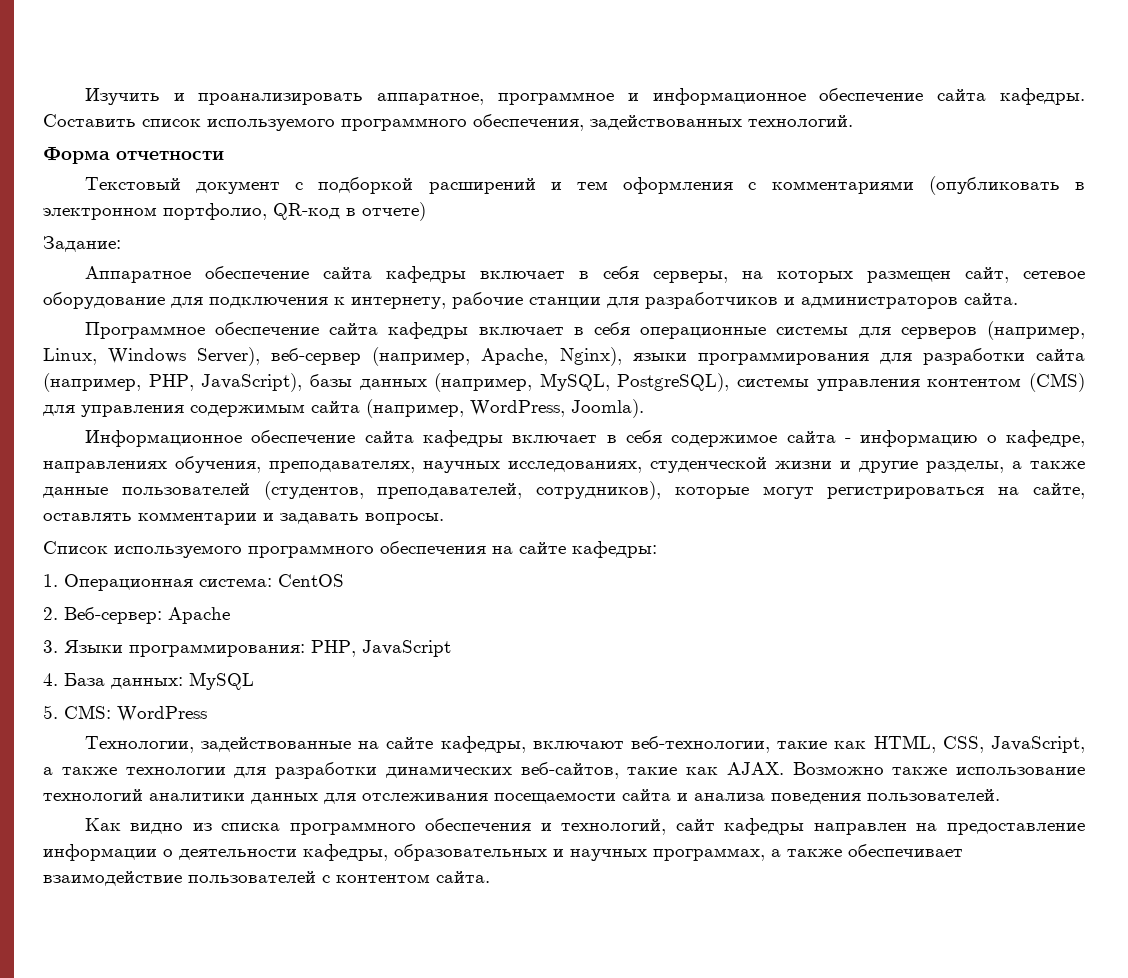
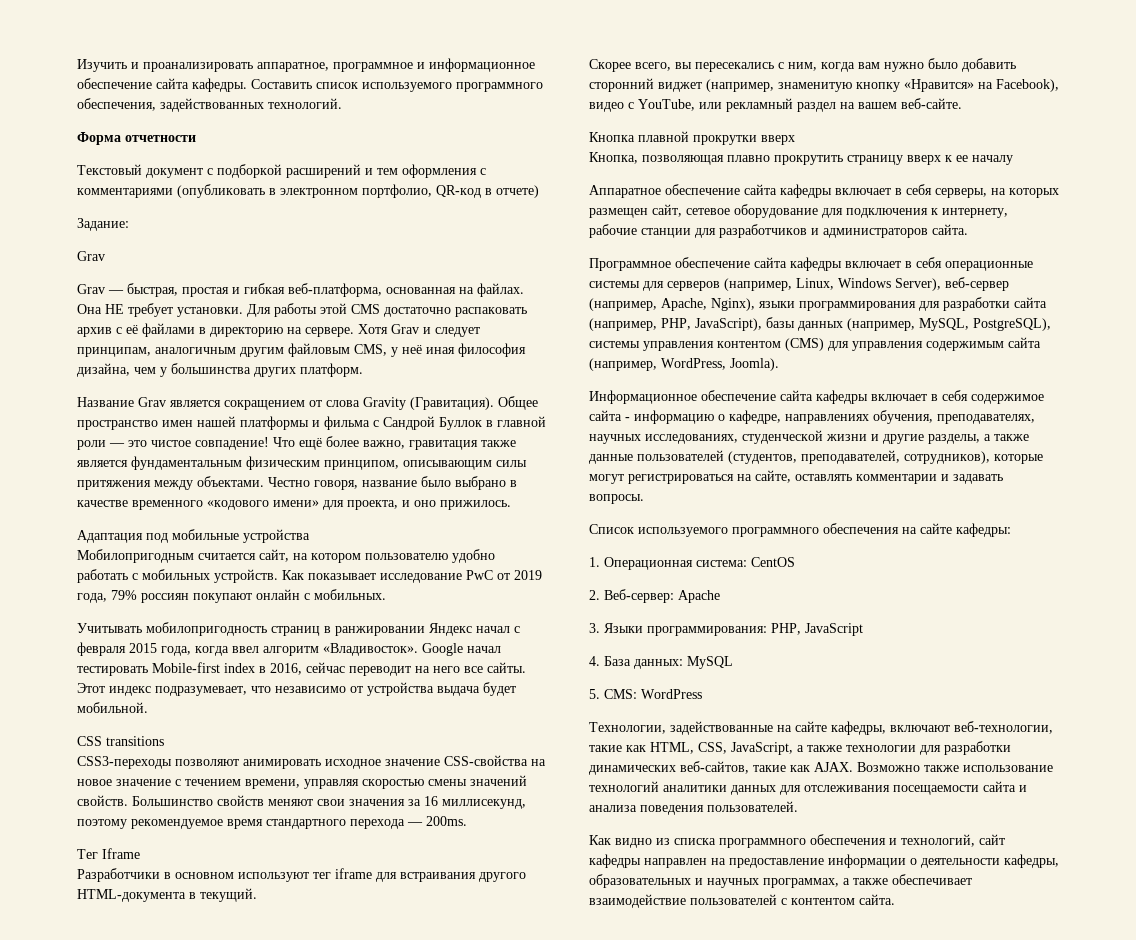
  Задание:
+ Grav
+ Grav — быстрая, простая и гибкая веб-платформа, основанная на файлах. Она НЕ требует установки. Для работы этой CMS достаточно распаковать архив с её файлами в директорию на сервере. Хотя Grav и следует принципам, аналогичным другим файловым CMS, у неё иная философия дизайна, чем у большинства других платформ.
+ Название Grav является сокращением от слова Gravity (Гравитация). Общее пространство имен нашей платформы и фильма с Сандрой Буллок в главной роли — это чистое совпадение! Что ещё более важно, гравитация также является фундаментальным физическим принципом, описывающим силы притяжения между объектами. Честно говоря, название было выбрано в качестве временного «кодового имени» для проекта, и оно прижилось.
+ Адаптация под мобильные устройства
+ Мобилопригодным считается сайт, на котором пользователю удобно работать с мобильных устройств. Как показывает исследование PwC от 2019 года, 79% россиян покупают онлайн с мобильных.
+ Учитывать мобилопригодность страниц в ранжировании Яндекс начал с февраля 2015 года, когда ввел алгоритм «Владивосток». Google начал тестировать Mobile-first index в 2016, сейчас переводит на него все сайты. Этот индекс подразумевает, что независимо от устройства выдача будет мобильной.
+ CSS transitions
+ CSS3-переходы позволяют анимировать исходное значение CSS-свойства на новое значение с течением времени, управляя скоростью смены значений свойств. Большинство свойств меняют свои значения за 16 миллисекунд, поэтому рекомендуемое время стандартного перехода — 200ms.
+ Тег Iframe
+ Разработчики в основном используют тег iframe для встраивания другого HTML-документа в текущий.
+ Скорее всего, вы пересекались с ним, когда вам нужно было добавить сторонний виджет (например, знаменитую кнопку «Нравится» на Facebook), видео с YouTube, или рекламный раздел на вашем веб-сайте.
+ Кнопка плавной прокрутки вверх
+ Кнопка, позволяющая плавно прокрутить страницу вверх к ее началу

